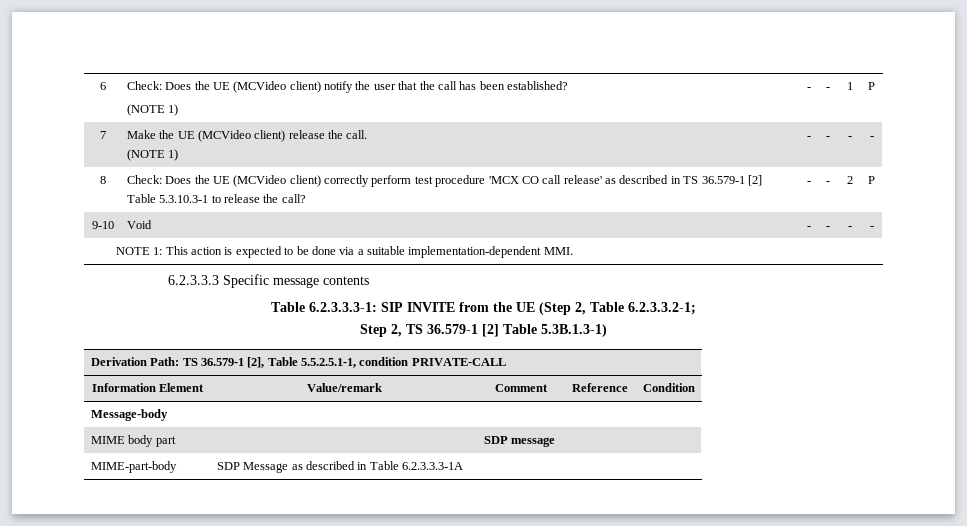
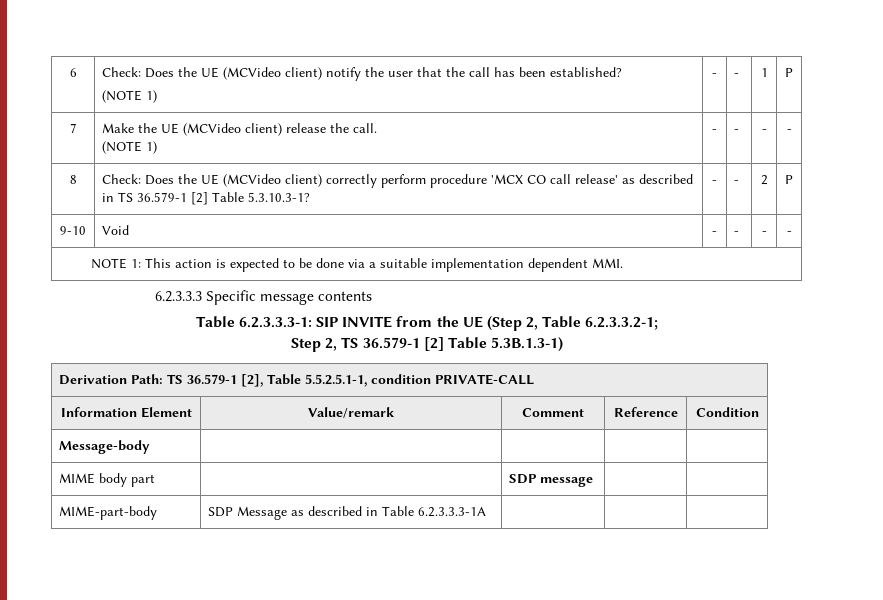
- 8 | Check: Does the UE (MCVideo client) correctly perform test procedure 'MCX CO call release' as described in TS 36.579-1 [2] Table 5.3.10.3-1 to release the call? | - | - | 2 | P
+ 8 | Check: Does the UE (MCVideo client) correctly perform procedure 'MCX CO call release' as described in TS 36.579-1 [2] Table 5.3.10.3-1? | - | - | 2 | P
- NOTE 1: This action is expected to be done via a suitable implementation-dependent MMI.
+ NOTE 1: This action is expected to be done via a suitable implementation dependent MMI.

